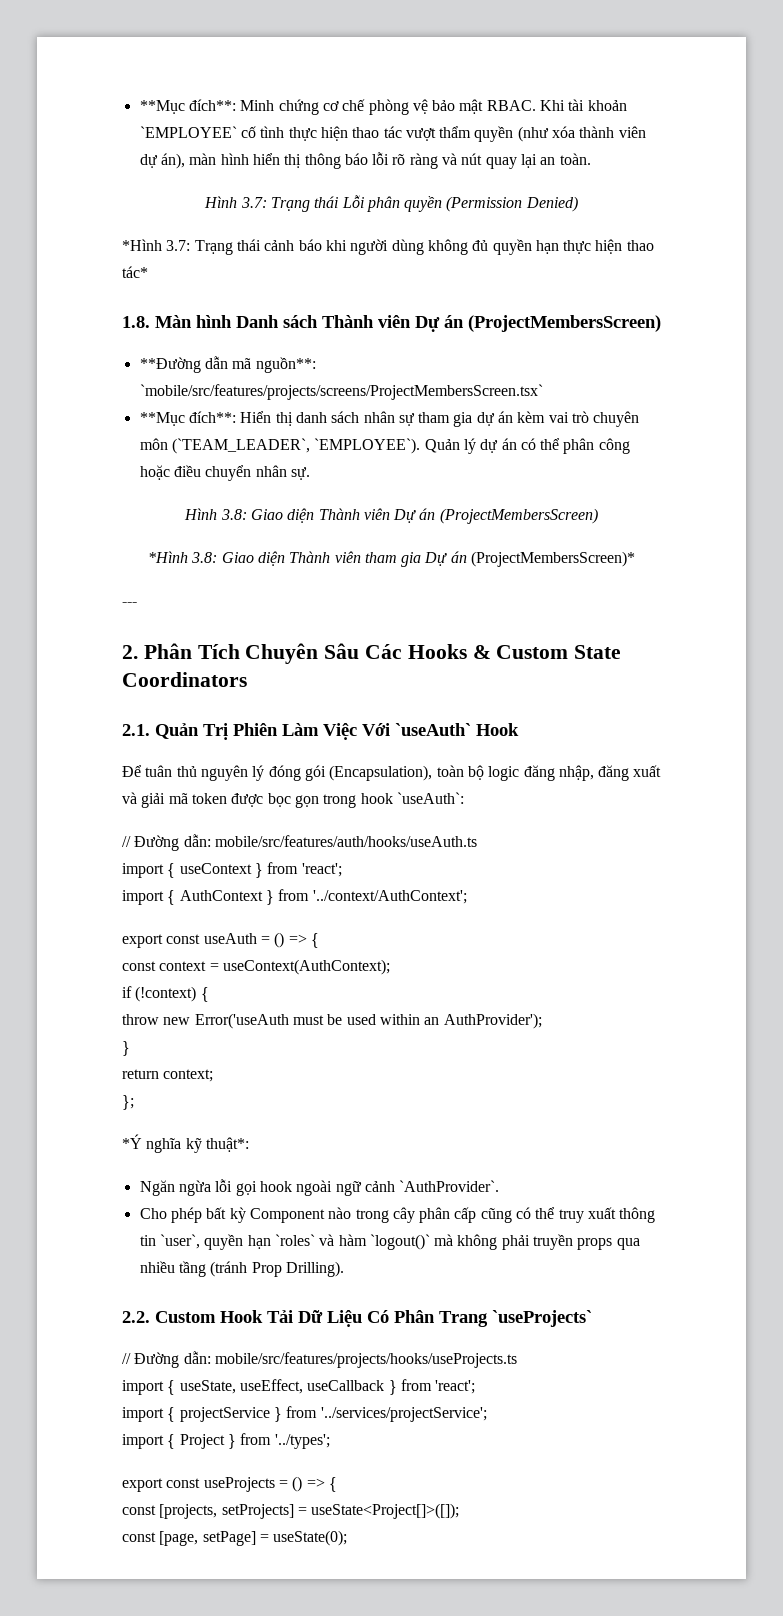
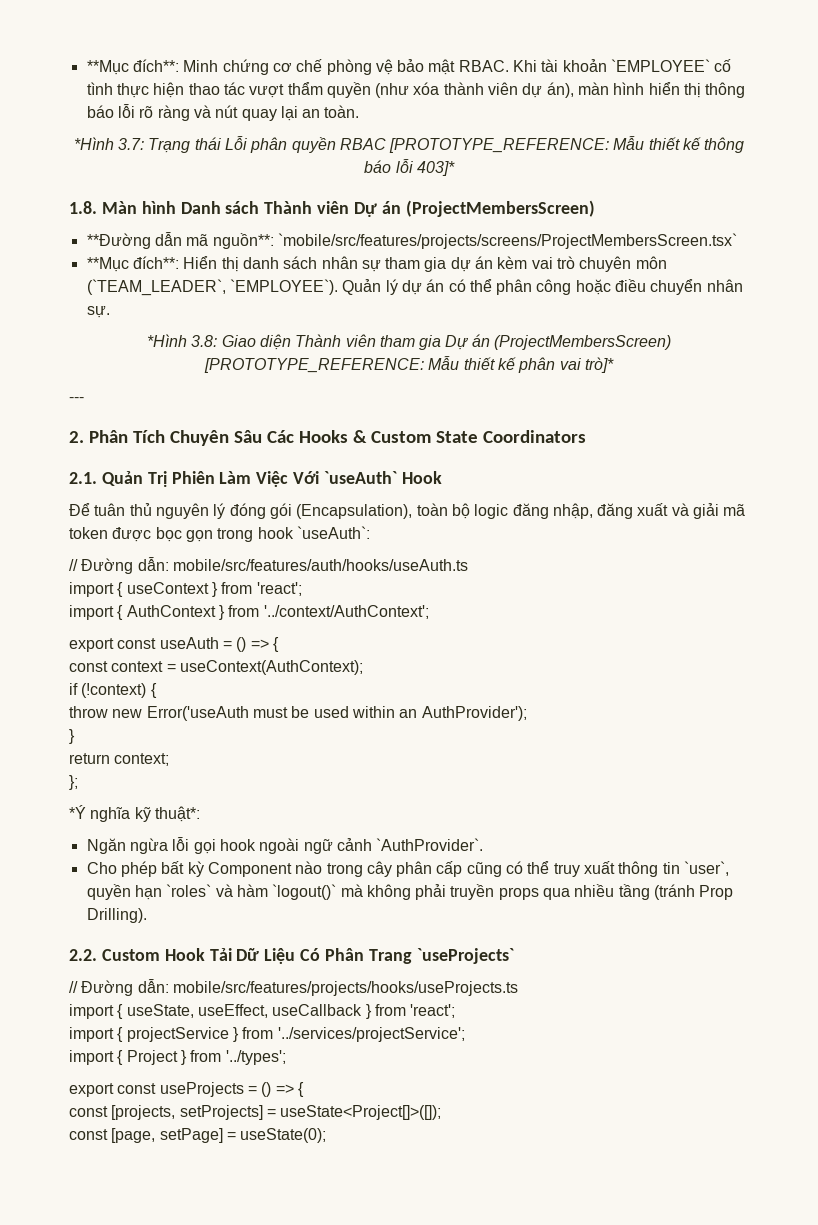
- Hình 3.7: Trạng thái Lỗi phân quyền (Permission Denied)
- *Hình 3.7: Trạng thái cảnh báo khi người dùng không đủ quyền hạn thực hiện thao tác*
+ *Hình 3.7: Trạng thái Lỗi phân quyền RBAC [PROTOTYPE_REFERENCE: Mẫu thiết kế thông báo lỗi 403]*
- Hình 3.8: Giao diện Thành viên Dự án (ProjectMembersScreen)
- *Hình 3.8: Giao diện Thành viên tham gia Dự án (ProjectMembersScreen)*
+ *Hình 3.8: Giao diện Thành viên tham gia Dự án (ProjectMembersScreen) [PROTOTYPE_REFERENCE: Mẫu thiết kế phân vai trò]*

